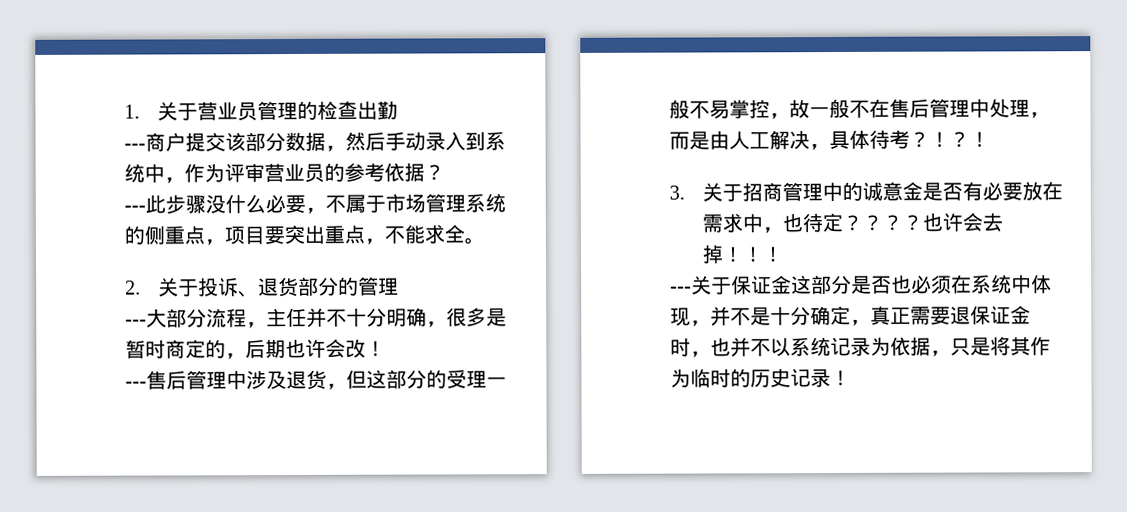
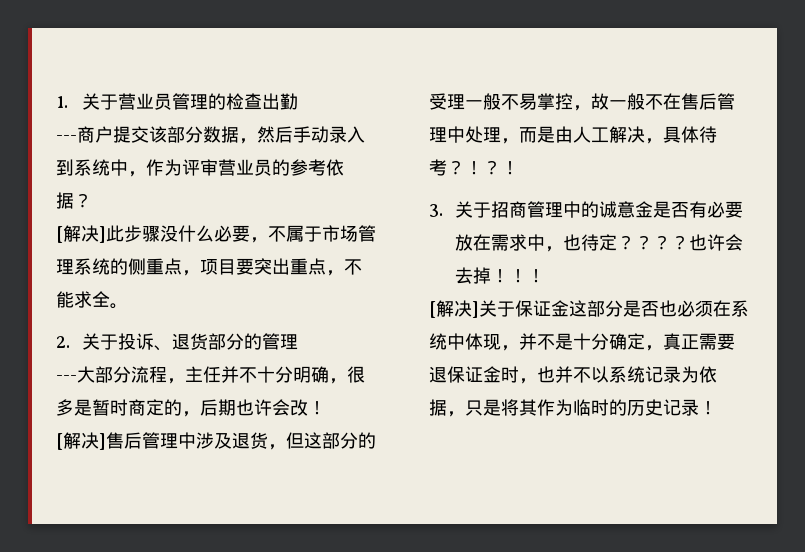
- ---此步骤没什么必要，不属于市场管理系统的侧重点，项目要突出重点，不能求全。
+ [解决]此步骤没什么必要，不属于市场管理系统的侧重点，项目要突出重点，不能求全。
- ---售后管理中涉及退货，但这部分的受理一般不易掌控，故一般不在售后管理中处理，而是由人工解决，具体待考？
+ [解决]售后管理中涉及退货，但这部分的受理一般不易掌控，故一般不在售后管理中处理，而是由人工解决，具体待考？
- ---关于保证金这部分是否也必须在系统中体现，并不是十分确定，真正需要退保证金时，也并不以系统记录为依据，只是将其作为临时的历史记录！
+ [解决]关于保证金这部分是否也必须在系统中体现，并不是十分确定，真正需要退保证金时，也并不以系统记录为依据，只是将其作为临时的历史记录！

